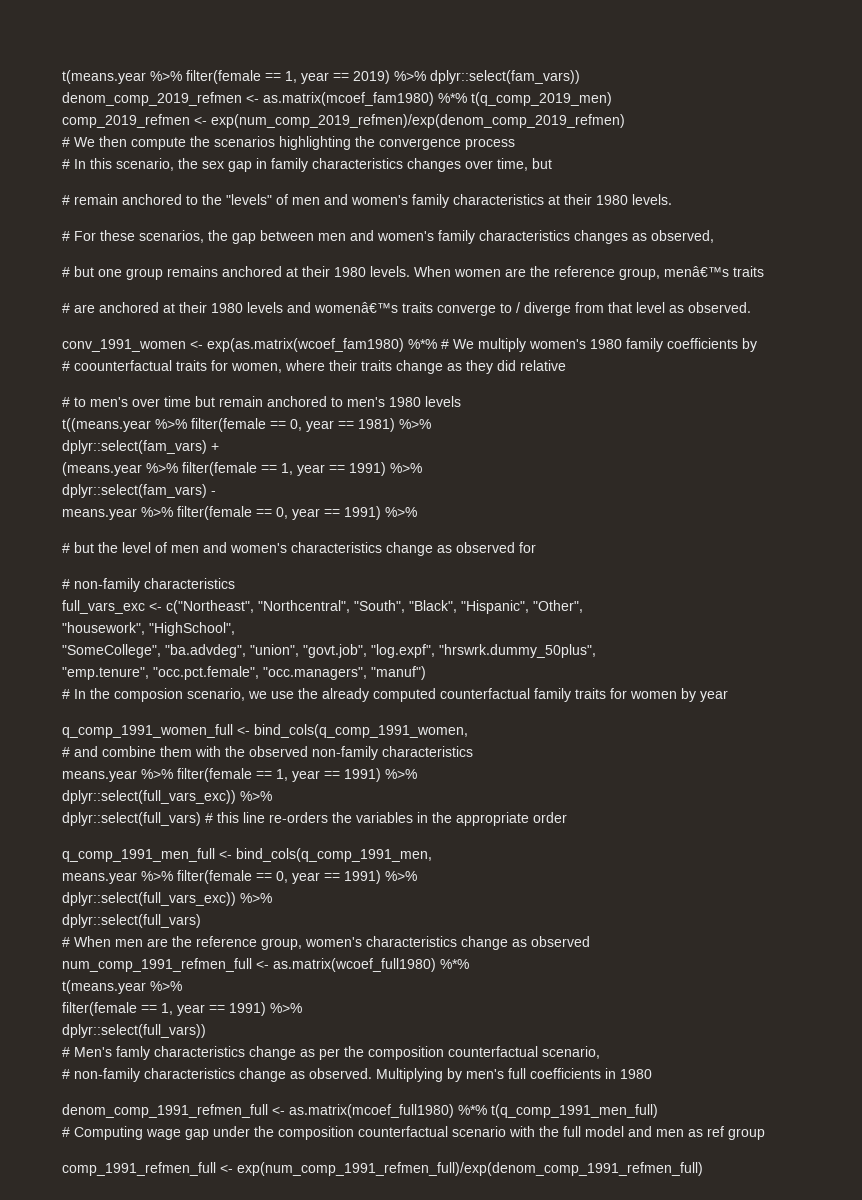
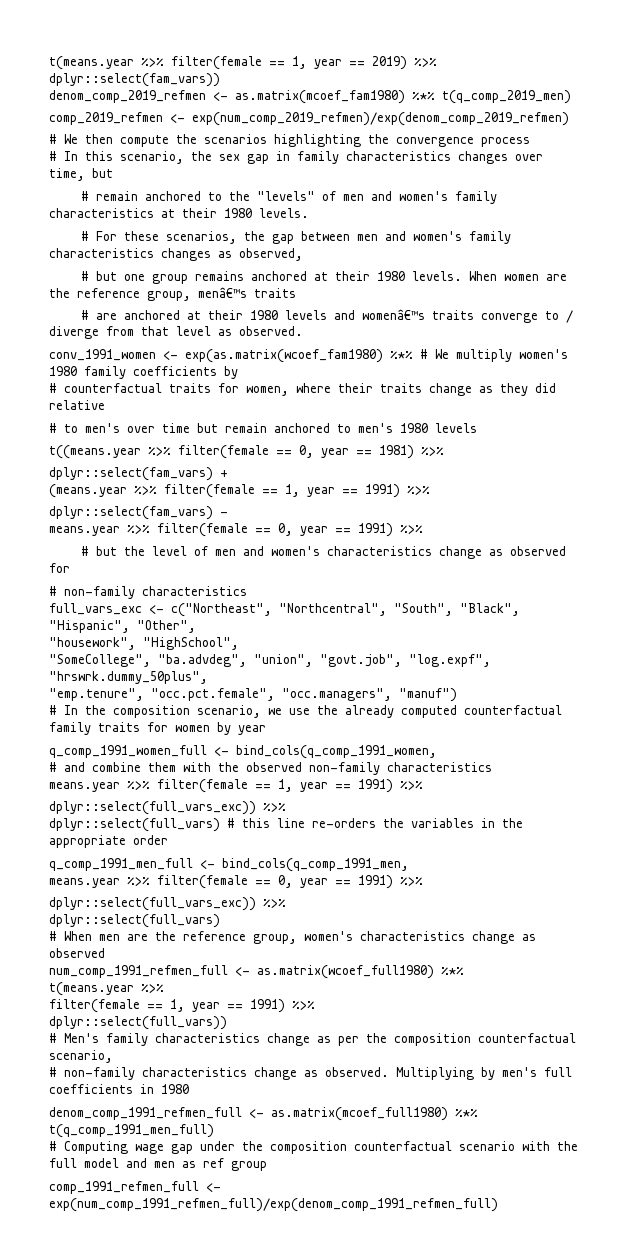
- # coounterfactual traits for women, where their traits change as they did relative
+ # counterfactual traits for women, where their traits change as they did relative
- # In the composion scenario, we use the already computed counterfactual family traits for women by year
+ # In the composition scenario, we use the already computed counterfactual family traits for women by year
- # Men's famly characteristics change as per the composition counterfactual scenario,
+ # Men's family characteristics change as per the composition counterfactual scenario,

